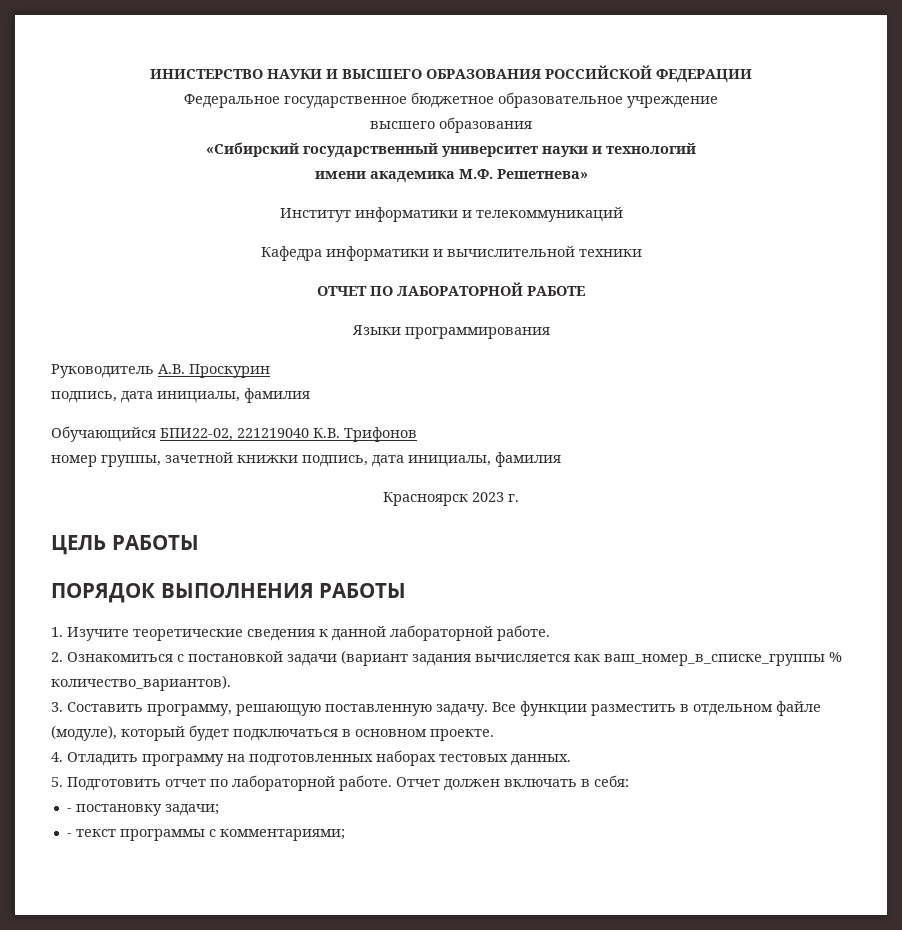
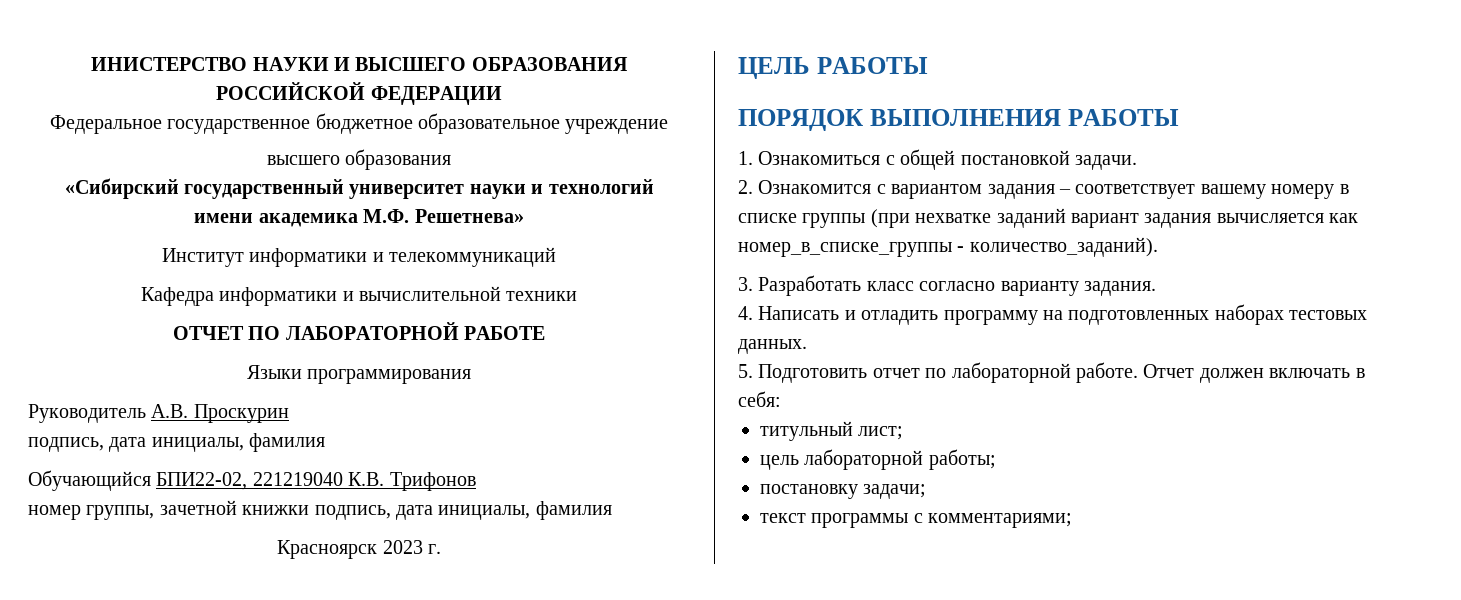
- 1. Изучите теоретические сведения к данной лабораторной работе.
- 2. Ознакомиться с постановкой задачи (вариант задания вычисляется как ваш_номер_в_списке_группы % количество_вариантов).
- 3. Составить программу, решающую поставленную задачу. Все функции разместить в отдельном файле (модуле), который будет подключаться в основном проекте.
- 4. Отладить программу на подготовленных наборах тестовых данных.
+ 1. Ознакомиться с общей постановкой задачи.
+ 2. Ознакомится с вариантом задания – соответствует вашему номеру в списке группы (при нехватке заданий вариант задания вычисляется как номер_в_списке_группы - количество_заданий).
+ 3. Разработать класс согласно варианту задания.
+ 4. Написать и отладить программу на подготовленных наборах тестовых данных.
- - постановку задачи;
+ титульный лист;
+ цель лабораторной работы;
+ постановку задачи;
- - текст программы с комментариями;
+ текст программы с комментариями;

